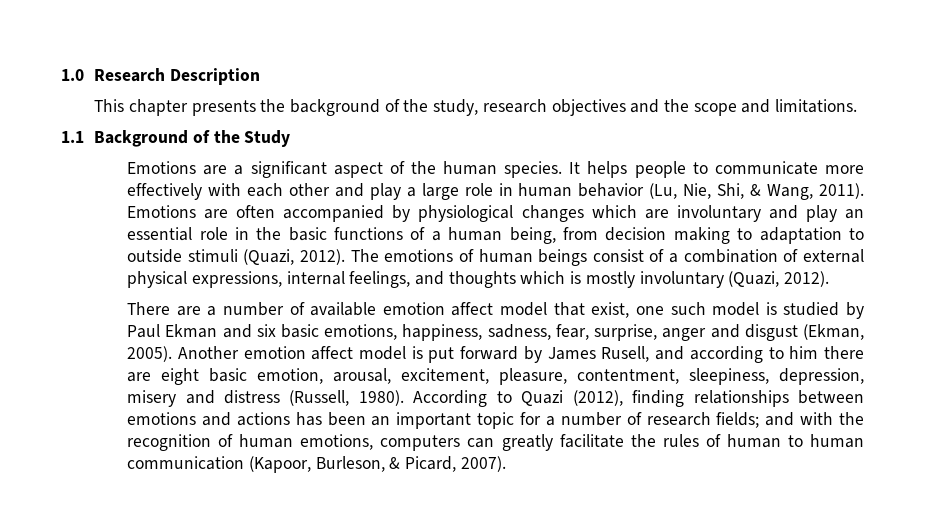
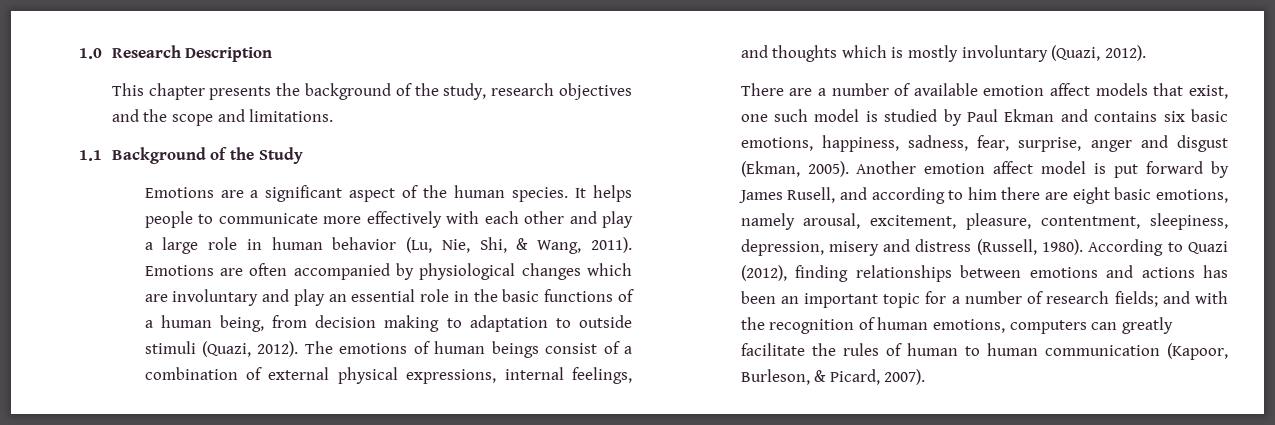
- There are a number of available emotion affect model that exist, one such model is studied by Paul Ekman and six basic emotions, happiness, sadness, fear, surprise, anger and disgust (Ekman, 2005).
+ There are a number of available emotion affect models that exist, one such model is studied by Paul Ekman and contains six basic emotions, happiness, sadness, fear, surprise, anger and disgust (Ekman, 2005).
- Another emotion affect model is put forward by James Rusell, and according to him there are eight basic emotion, arousal, excitement, pleasure, contentment, sleepiness, depression, misery and distress (Russell, 1980).
+ Another emotion affect model is put forward by James Rusell, and according to him there are eight basic emotions, namely arousal, excitement, pleasure, contentment, sleepiness, depression, misery and distress (Russell, 1980).

